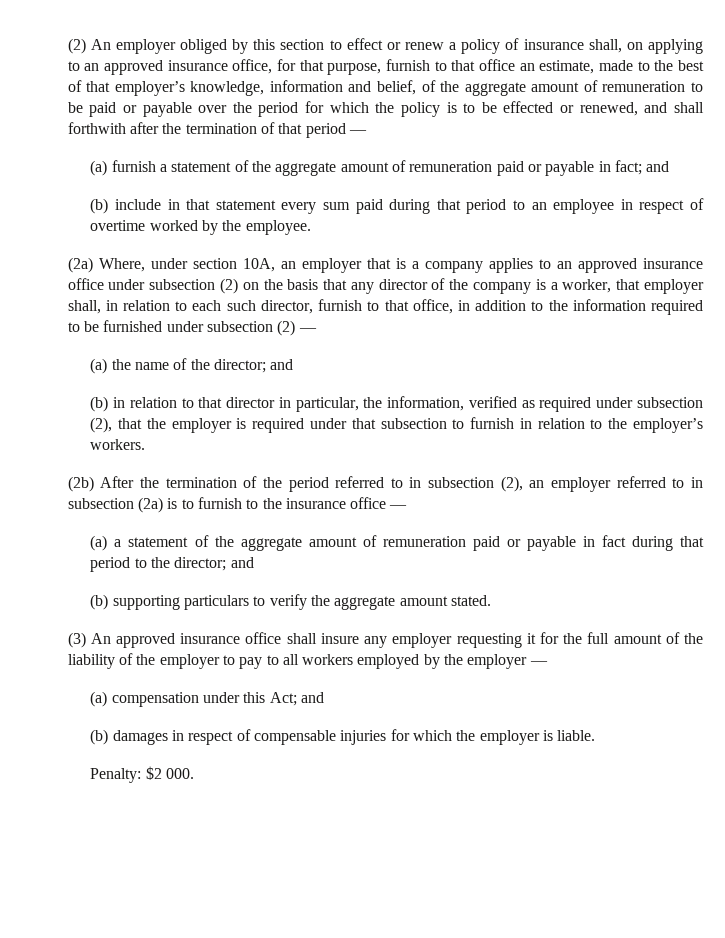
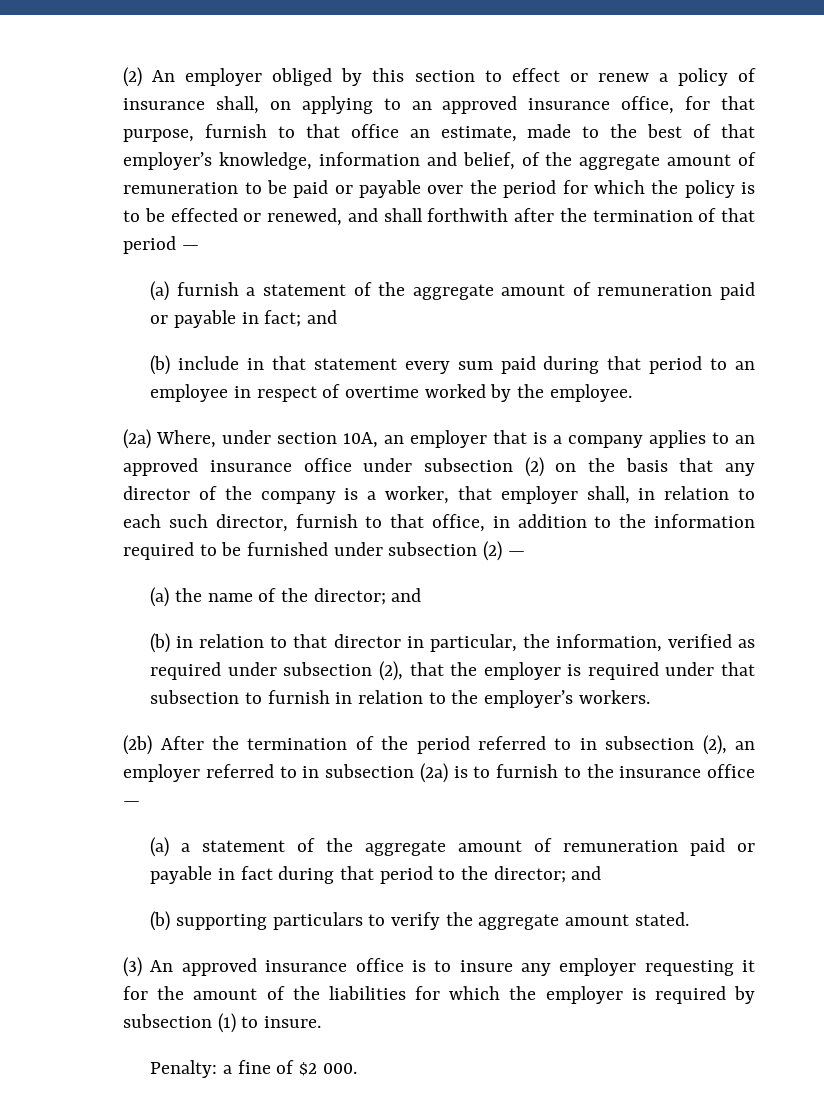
- (3) An approved insurance office shall insure any employer requesting it for the full amount of the liability of the employer to pay to all workers employed by the employer —
- (a) compensation under this Act; and
- (b) damages in respect of compensable injuries for which the employer is liable.
- Penalty: $2 000.
+ (3) An approved insurance office is to insure any employer requesting it for the amount of the liabilities for which the employer is required by subsection (1) to insure.
+ Penalty: a fine of $2 000.

